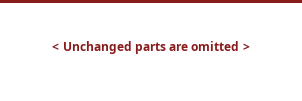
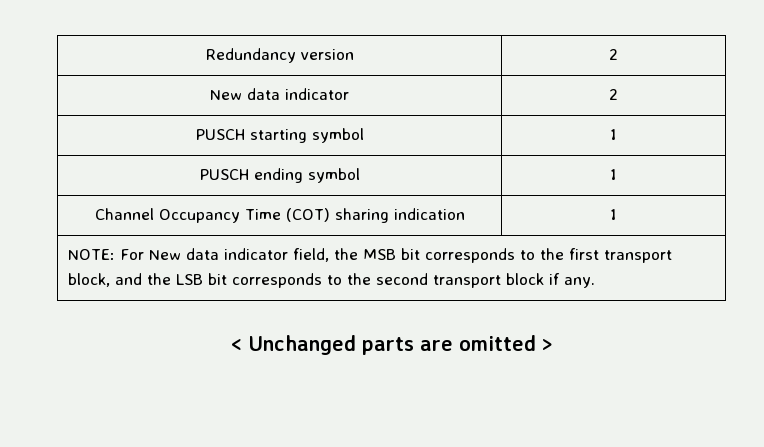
+ Redundancy version | 2
+ New data indicator | 2
+ PUSCH starting symbol | 1
+ PUSCH ending symbol | 1
+ Channel Occupancy Time (COT) sharing indication | 1
+ NOTE: For New data indicator field, the MSB bit corresponds to the first transport block, and the LSB bit corresponds to the second transport block if any.

